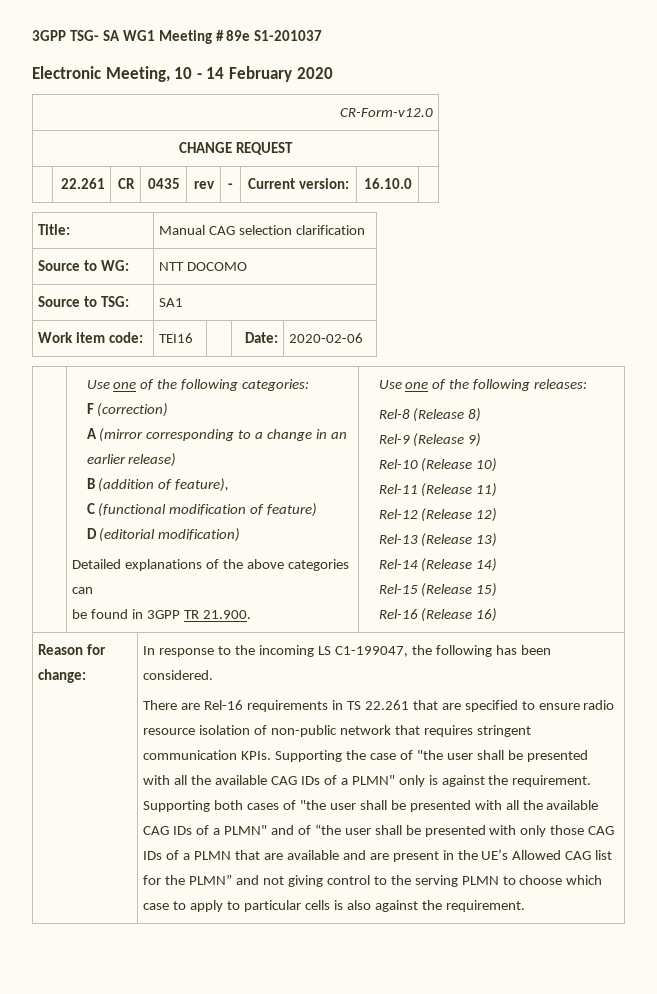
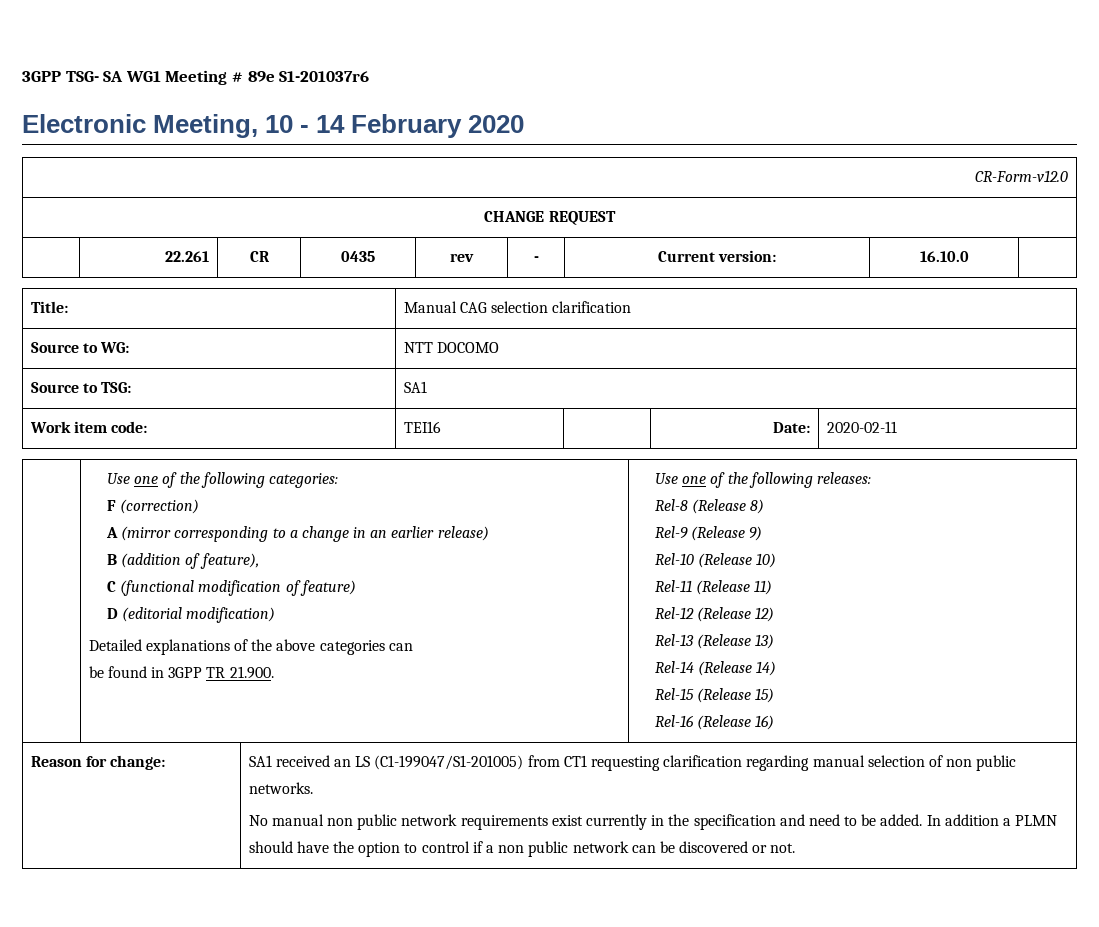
- 3GPP TSG- SA WG1 Meeting # 89e S1-201037
+ 3GPP TSG- SA WG1 Meeting # 89e S1-201037r6
- Work item code: | TEI16 | | Date: | 2020-02-06
+ Work item code: | TEI16 | | Date: | 2020-02-11
- In response to the incoming LS C1-199047, the following has been considered.
- There are Rel-16 requirements in TS 22.261 that are specified to ensure radio resource isolation of non-public network that requires stringent communication KPIs. Supporting the case of "the user shall be presented with all the available CAG IDs of a PLMN" only is against the requirement. Supporting both cases of "the user shall be presented with all the available CAG IDs of a PLMN" and of “the user shall be presented with only those CAG IDs of a PLMN that are available and are present in the UE’s Allowed CAG list for the PLMN” and not giving control to the serving PLMN to choose which case to apply to particular cells is also against the requirement.
+ SA1 received an LS (C1-199047/S1-201005) from CT1 requesting clarification regarding manual selection of non public networks.
+ No manual non public network requirements exist currently in the specification and need to be added. In addition a PLMN should have the option to control if a non public network can be discovered or not.

